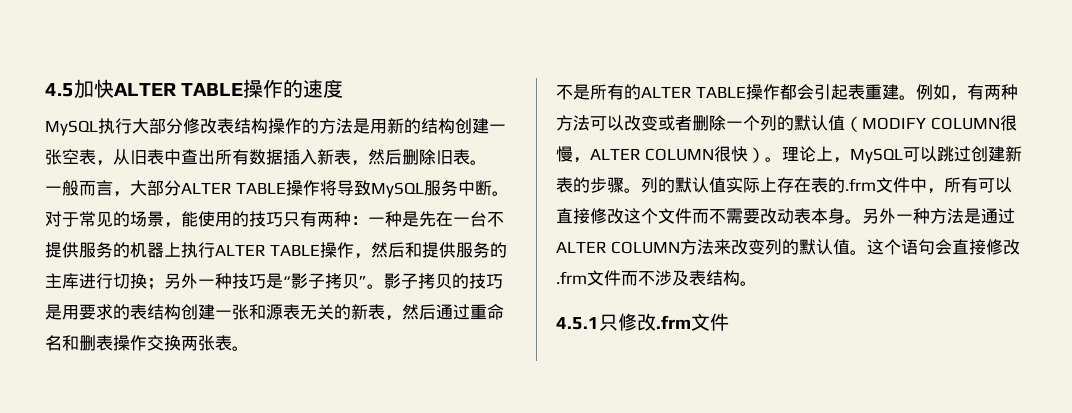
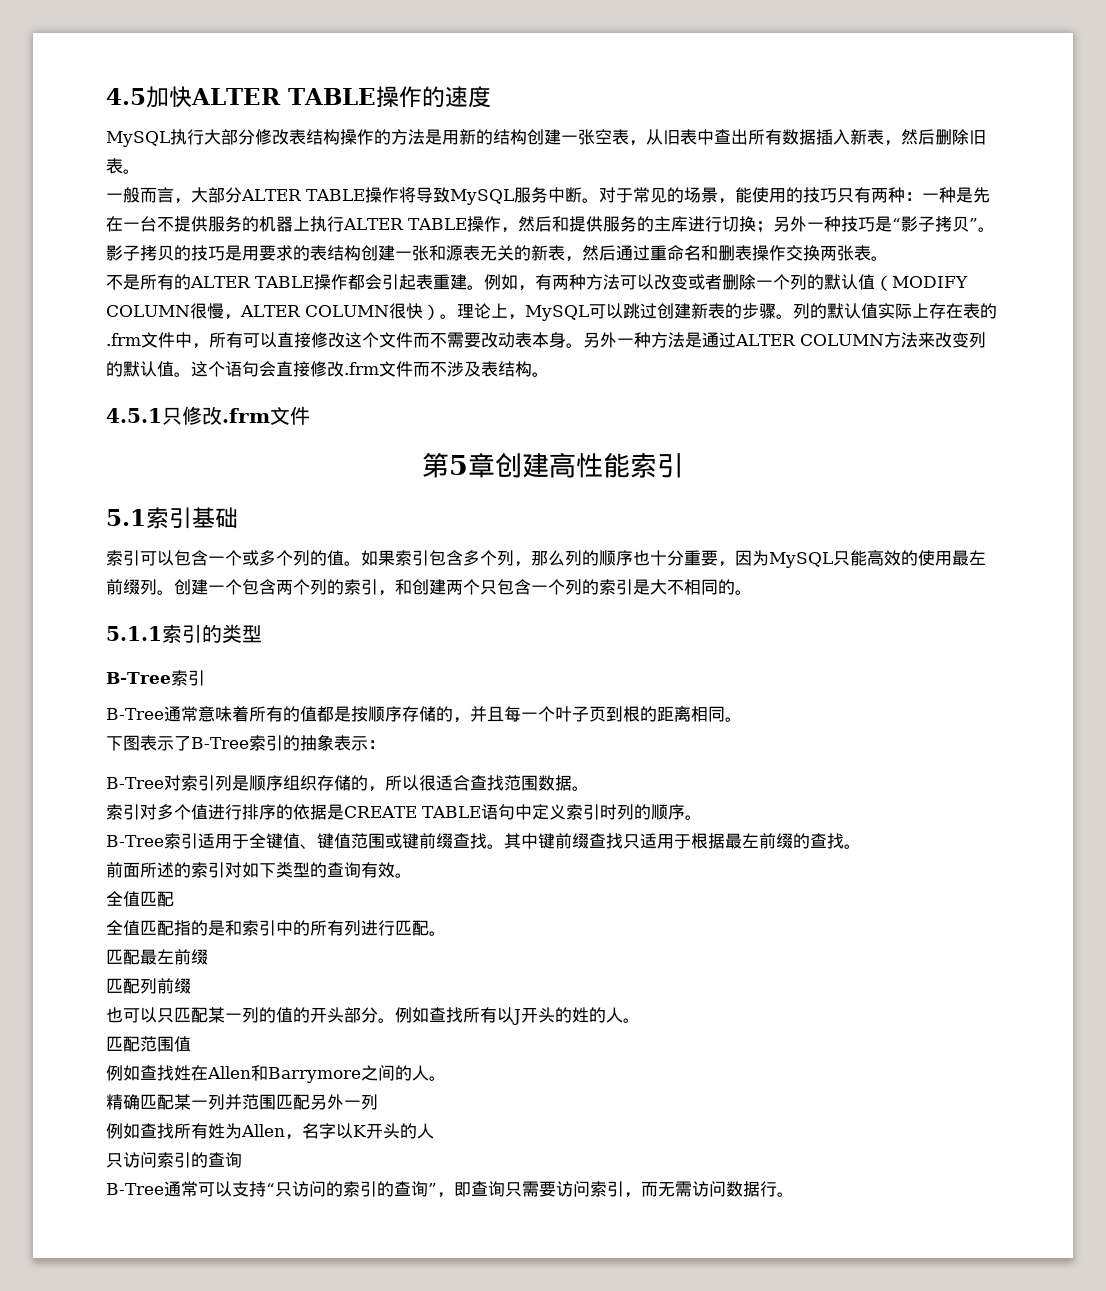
+ 第5章创建高性能索引
+ 5.1索引基础
+ 索引可以包含一个或多个列的值。如果索引包含多个列，那么列的顺序也十分重要，因为MySQL只能高效的使用最左前缀列。创建一个包含两个列的索引，和创建两个只包含一个列的索引是大不相同的。
+ 5.1.1索引的类型
+ B-Tree索引
+ B-Tree通常意味着所有的值都是按顺序存储的，并且每一个叶子页到根的距离相同。
+ 下图表示了B-Tree索引的抽象表示：
+ B-Tree对索引列是顺序组织存储的，所以很适合查找范围数据。
+ 索引对多个值进行排序的依据是CREATE TABLE语句中定义索引时列的顺序。
+ B-Tree索引适用于全键值、键值范围或键前缀查找。其中键前缀查找只适用于根据最左前缀的查找。
+ 前面所述的索引对如下类型的查询有效。
+ 全值匹配
+ 全值匹配指的是和索引中的所有列进行匹配。
+ 匹配最左前缀
+ 匹配列前缀
+ 也可以只匹配某一列的值的开头部分。例如查找所有以J开头的姓的人。
+ 匹配范围值
+ 例如查找姓在Allen和Barrymore之间的人。
+ 精确匹配某一列并范围匹配另外一列
+ 例如查找所有姓为Allen，名字以K开头的人
+ 只访问索引的查询
+ B-Tree通常可以支持“只访问的索引的查询”，即查询只需要访问索引，而无需访问数据行。

